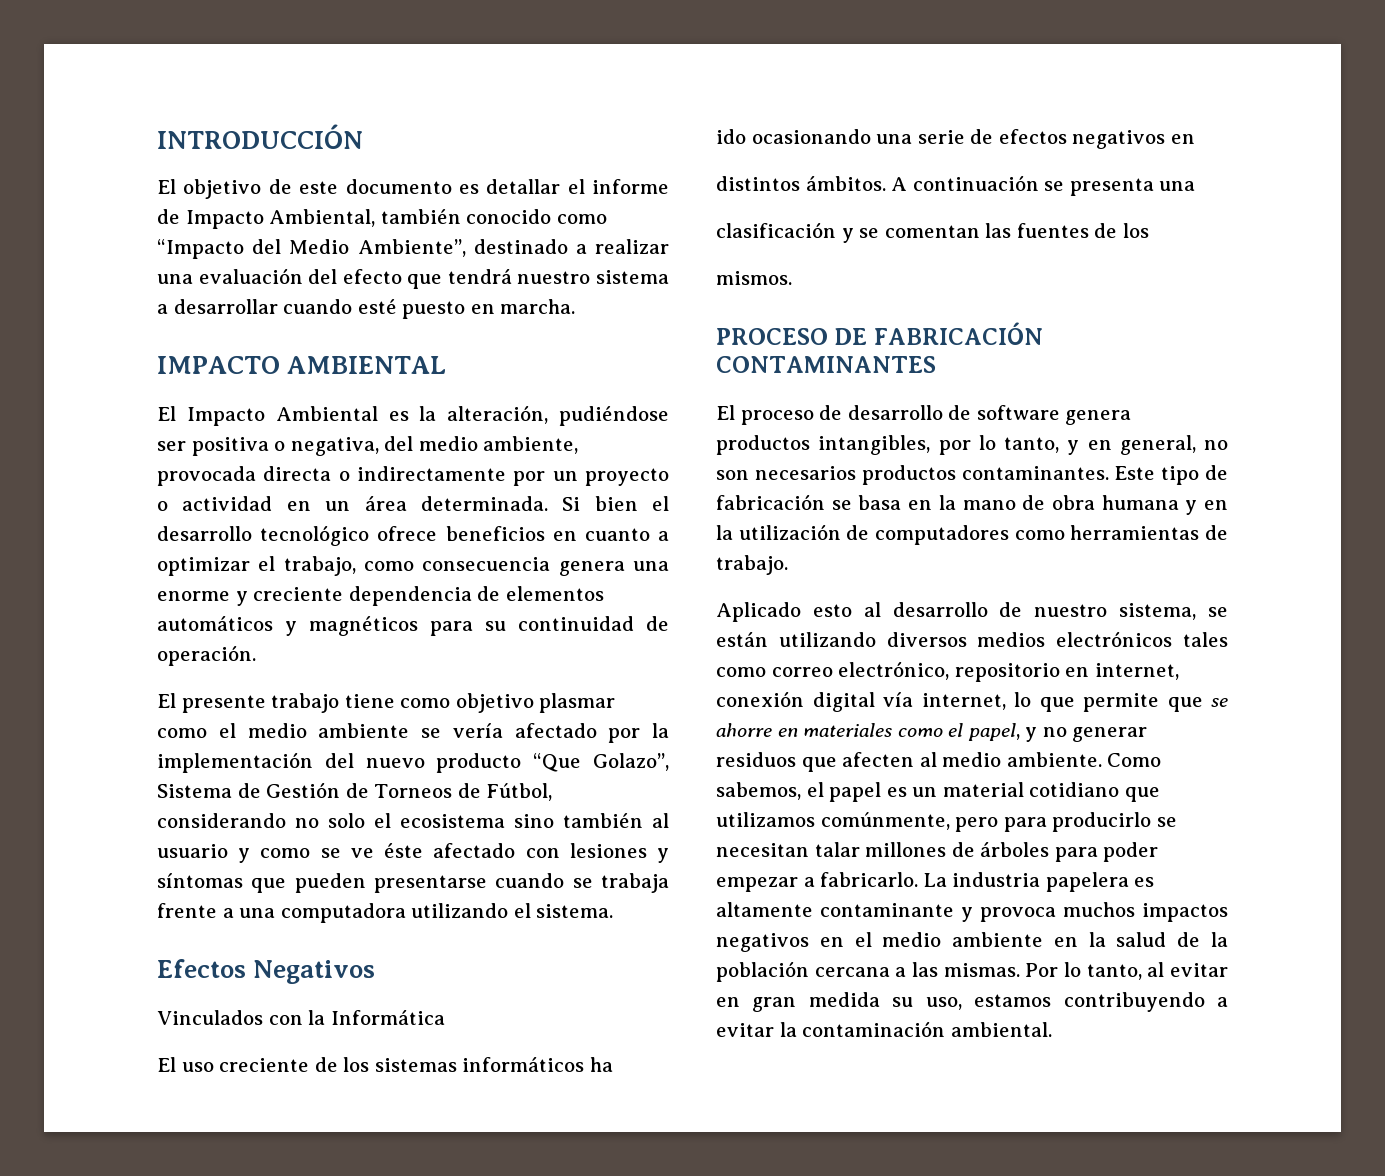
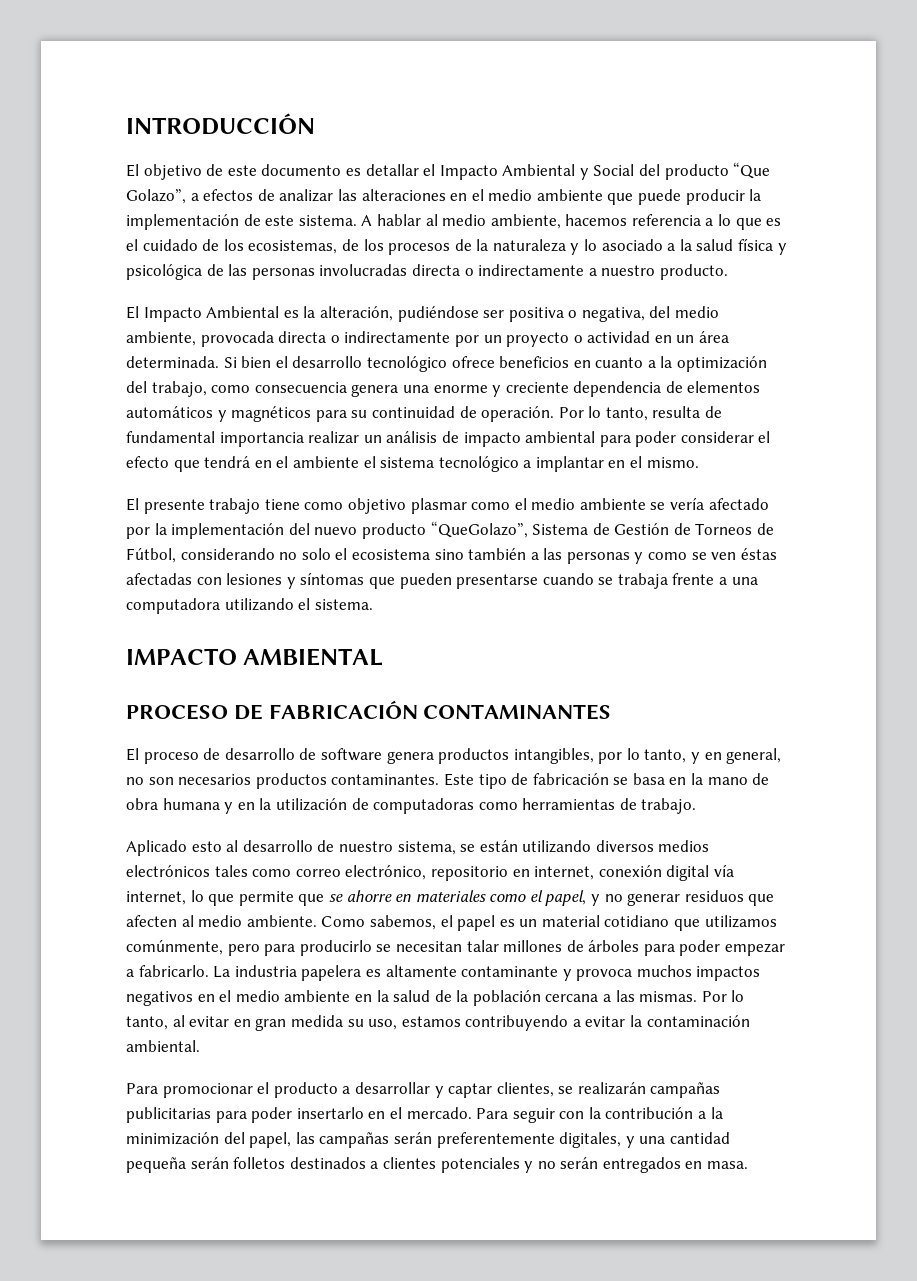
- El objetivo de este documento es detallar el informe de Impacto Ambiental, también conocido como “Impacto del Medio Ambiente”, destinado a realizar una evaluación del efecto que tendrá nuestro sistema a desarrollar cuando esté puesto en marcha.
- IMPACTO AMBIENTAL
+ El objetivo de este documento es detallar el Impacto Ambiental y Social del producto “Que Golazo”, a efectos de analizar las alteraciones en el medio ambiente que puede producir la implementación de este sistema. A hablar al medio ambiente, hacemos referencia a lo que es el cuidado de los ecosistemas, de los procesos de la naturaleza y lo asociado a la salud física y psicológica de las personas involucradas directa o indirectamente a nuestro producto.
- Si bien el desarrollo tecnológico ofrece beneficios en cuanto a optimizar el trabajo, como consecuencia genera una enorme y creciente dependencia de elementos automáticos y magnéticos para su continuidad de operación.
+ Si bien el desarrollo tecnológico ofrece beneficios en cuanto a la optimización del trabajo, como consecuencia genera una enorme y creciente dependencia de elementos automáticos y magnéticos para su continuidad de operación. Por lo tanto, resulta de fundamental importancia realizar un análisis de impacto ambiental para poder considerar el efecto que tendrá en el ambiente el sistema tecnológico a implantar en el mismo.
- El presente trabajo tiene como objetivo plasmar como el medio ambiente se vería afectado por la implementación del nuevo producto “Que Golazo”, Sistema de Gestión de Torneos de Fútbol, considerando no solo el ecosistema sino también al usuario y como se ve éste afectado con lesiones y síntomas que pueden presentarse cuando se trabaja frente a una computadora utilizando el sistema.
+ El presente trabajo tiene como objetivo plasmar como el medio ambiente se vería afectado por la implementación del nuevo producto “QueGolazo”, Sistema de Gestión de Torneos de Fútbol, considerando no solo el ecosistema sino también a las personas y como se ven éstas afectadas con lesiones y síntomas que pueden presentarse cuando se trabaja frente a una computadora utilizando el sistema.
- Efectos Negativos
- Vinculados con la Informática
- El uso creciente de los sistemas informáticos ha
- ido ocasionando una serie de efectos negativos en
- distintos ámbitos. A continuación se presenta una
- clasificación y se comentan las fuentes de los
- mismos.
+ IMPACTO AMBIENTAL
- Este tipo de fabricación se basa en la mano de obra humana y en la utilización de computadores como herramientas de trabajo.
+ Este tipo de fabricación se basa en la mano de obra humana y en la utilización de computadoras como herramientas de trabajo.
+ Para promocionar el producto a desarrollar y captar clientes, se realizarán campañas publicitarias para poder insertarlo en el mercado. Para seguir con la contribución a la minimización del papel, las campañas serán preferentemente digitales, y una cantidad pequeña serán folletos destinados a clientes potenciales y no serán entregados en masa.

